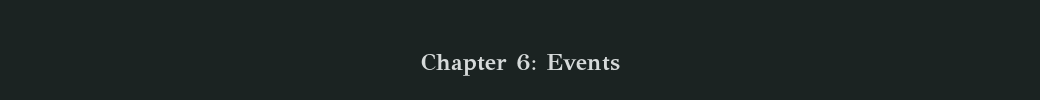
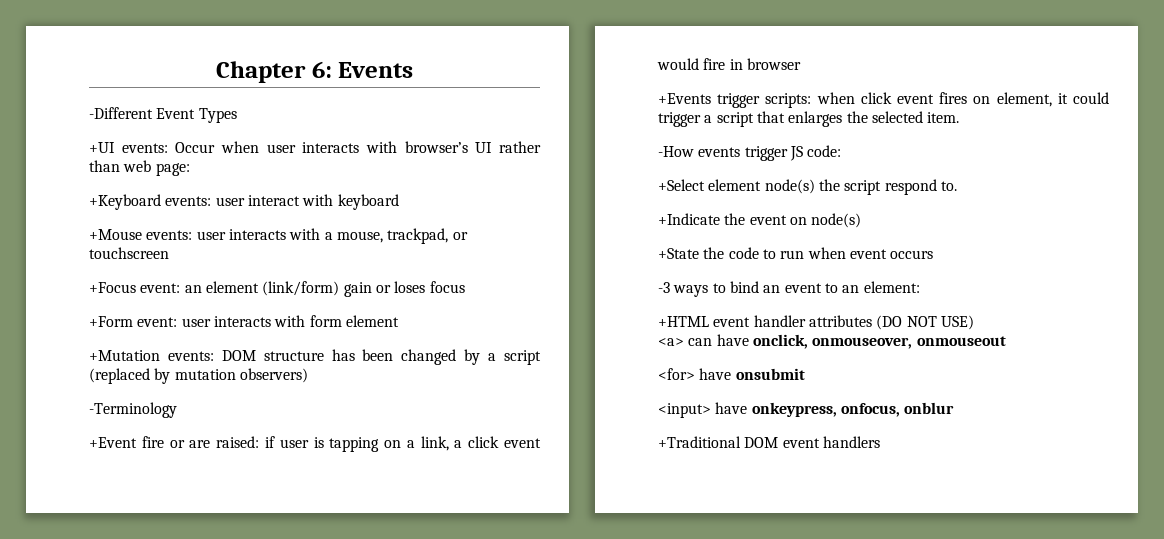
+ -Different Event Types
+ +UI events: Occur when user interacts with browser’s UI rather than web page:
+ +Keyboard events: user interact with keyboard
+ +Mouse events: user interacts with a mouse, trackpad, or touchscreen
+ +Focus event: an element (link/form) gain or loses focus
+ +Form event: user interacts with form element
+ +Mutation events: DOM structure has been changed by a script (replaced by mutation observers)
+ -Terminology
+ +Event fire or are raised: if user is tapping on a link, a click event would fire in browser
+ +Events trigger scripts: when click event fires on element, it could trigger a script that enlarges the selected item.
+ -How events trigger JS code:
+ +Select element node(s) the script respond to.
+ +Indicate the event on node(s)
+ +State the code to run when event occurs
+ -3 ways to bind an event to an element:
+ +HTML event handler attributes (DO NOT USE)
+ <a> can have onclick, onmouseover, onmouseout
+ <for> have onsubmit
+ <input> have onkeypress, onfocus, onblur
+ +Traditional DOM event handlers

